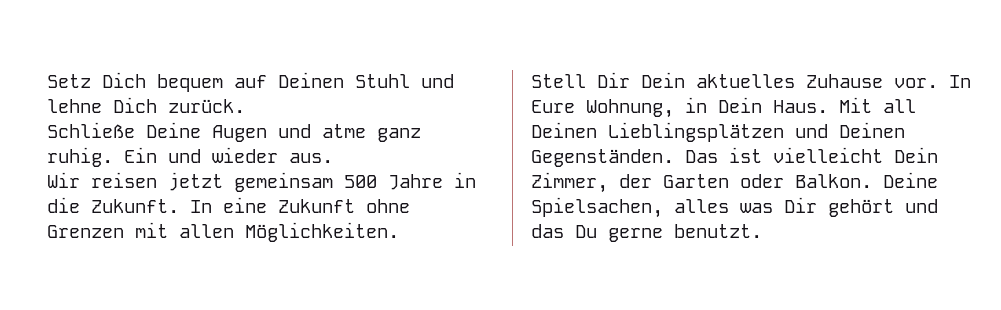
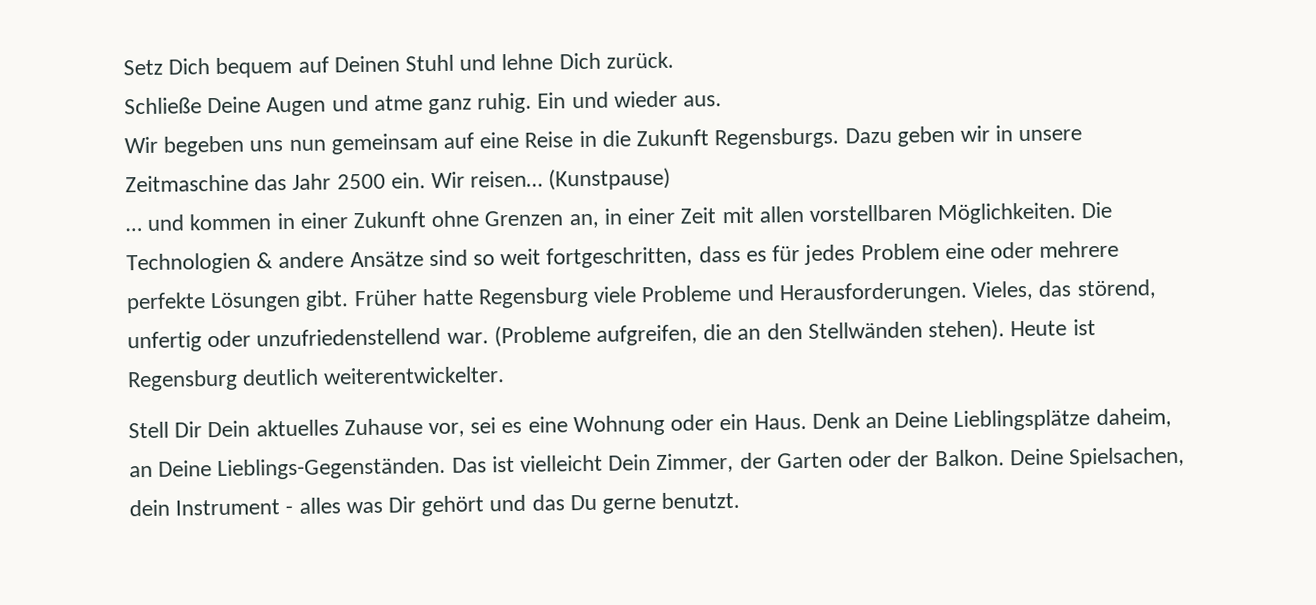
- Wir reisen jetzt gemeinsam 500 Jahre in die Zukunft. In eine Zukunft ohne Grenzen mit allen Möglichkeiten.
+ Wir begeben uns nun gemeinsam auf eine Reise in die Zukunft Regensburgs. Dazu geben wir in unsere Zeitmaschine das Jahr 2500 ein. Wir reisen… (Kunstpause)
+ … und kommen in einer Zukunft ohne Grenzen an, in einer Zeit mit allen vorstellbaren Möglichkeiten. Die Technologien & andere Ansätze sind so weit fortgeschritten, dass es für jedes Problem eine oder mehrere perfekte Lösungen gibt. Früher hatte Regensburg viele Probleme und Herausforderungen. Vieles, das störend, unfertig oder unzufriedenstellend war. (Probleme aufgreifen, die an den Stellwänden stehen). Heute ist Regensburg deutlich weiterentwickelter.
- Stell Dir Dein aktuelles Zuhause vor. In Eure Wohnung, in Dein Haus. Mit all Deinen Lieblingsplätzen und Deinen Gegenständen.
+ Stell Dir Dein aktuelles Zuhause vor, sei es eine Wohnung oder ein Haus. Denk an Deine Lieblingsplätze daheim, an Deine Lieblings-Gegenständen.
- Das ist vielleicht Dein Zimmer, der Garten oder Balkon.
+ Das ist vielleicht Dein Zimmer, der Garten oder der Balkon.
- Deine Spielsachen, alles was Dir gehört und das Du gerne benutzt.
+ Deine Spielsachen, dein Instrument - alles was Dir gehört und das Du gerne benutzt.

